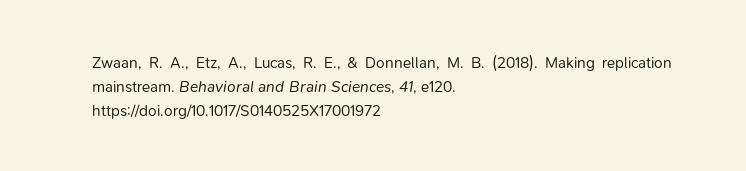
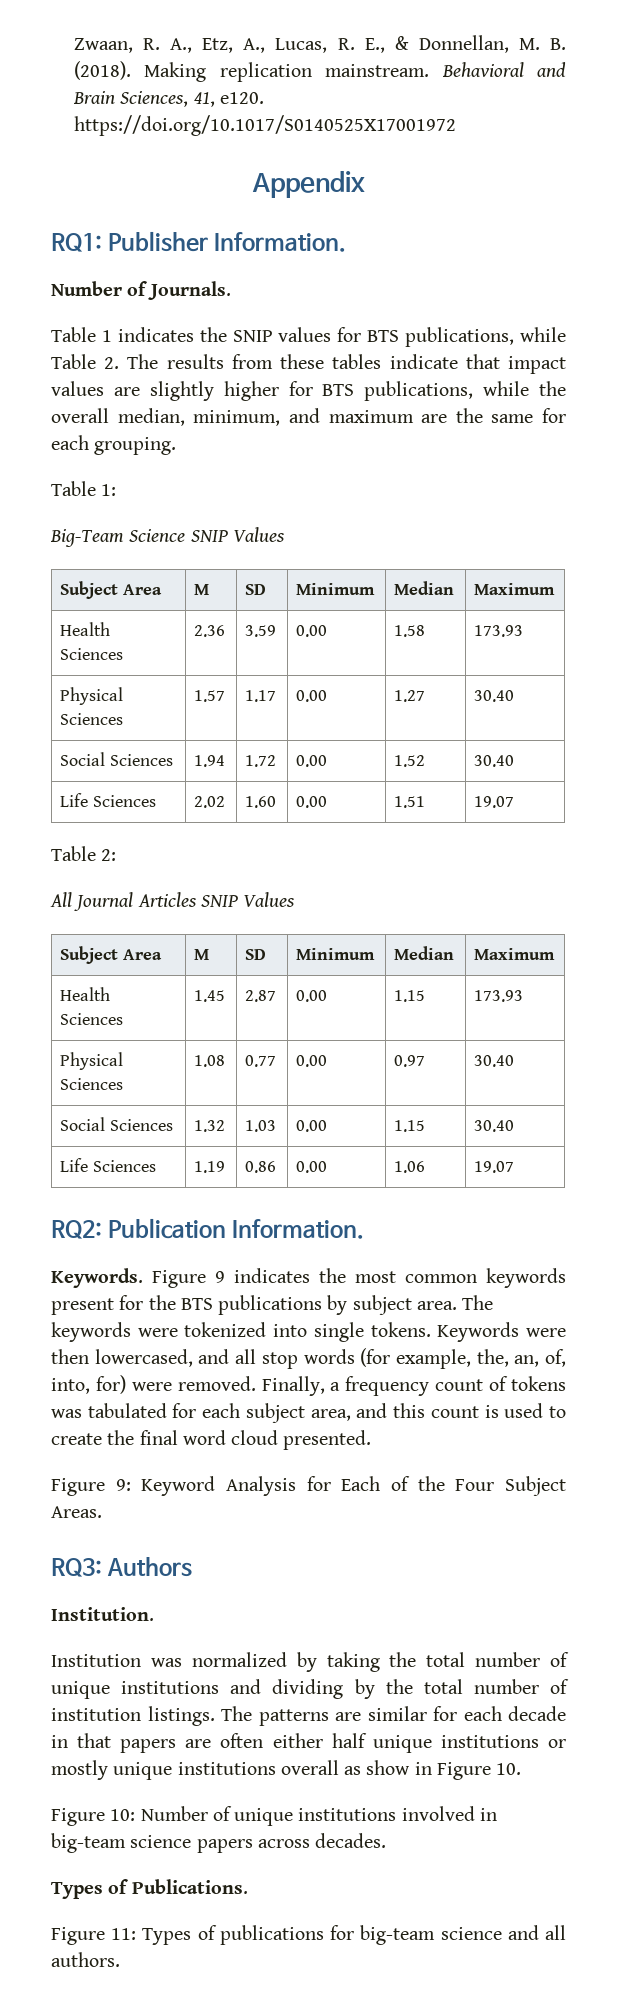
+ Appendix
+ RQ1: Publisher Information.
+ Number of Journals.
+ Table 1 indicates the SNIP values for BTS publications, while Table 2. The results from these tables indicate that impact values are slightly higher for BTS publications, while the overall median, minimum, and maximum are the same for each grouping.
+ Table 1:
+ Big-Team Science SNIP Values
+ Subject Area | M | SD | Minimum | Median | Maximum
+ Health Sciences | 2.36 | 3.59 | 0.00 | 1.58 | 173.93
+ Physical Sciences | 1.57 | 1.17 | 0.00 | 1.27 | 30.40
+ Social Sciences | 1.94 | 1.72 | 0.00 | 1.52 | 30.40
+ Life Sciences | 2.02 | 1.60 | 0.00 | 1.51 | 19.07
+ Table 2:
+ All Journal Articles SNIP Values
+ Subject Area | M | SD | Minimum | Median | Maximum
+ Health Sciences | 1.45 | 2.87 | 0.00 | 1.15 | 173.93
+ Physical Sciences | 1.08 | 0.77 | 0.00 | 0.97 | 30.40
+ Social Sciences | 1.32 | 1.03 | 0.00 | 1.15 | 30.40
+ Life Sciences | 1.19 | 0.86 | 0.00 | 1.06 | 19.07
+ RQ2: Publication Information.
+ Keywords. Figure 9 indicates the most common keywords present for the BTS publications by subject area. The keywords were tokenized into single tokens. Keywords were then lowercased, and all stop words (for example, the, an, of, into, for) were removed. Finally, a frequency count of tokens was tabulated for each subject area, and this count is used to create the final word cloud presented.
+ Figure 9: Keyword Analysis for Each of the Four Subject Areas.
+ RQ3: Authors
+ Institution.
+ Institution was normalized by taking the total number of unique institutions and dividing by the total number of institution listings. The patterns are similar for each decade in that papers are often either half unique institutions or mostly unique institutions overall as show in Figure 10.
+ Figure 10: Number of unique institutions involved in big-team science papers across decades.
+ Types of Publications.
+ Figure 11: Types of publications for big-team science and all authors.

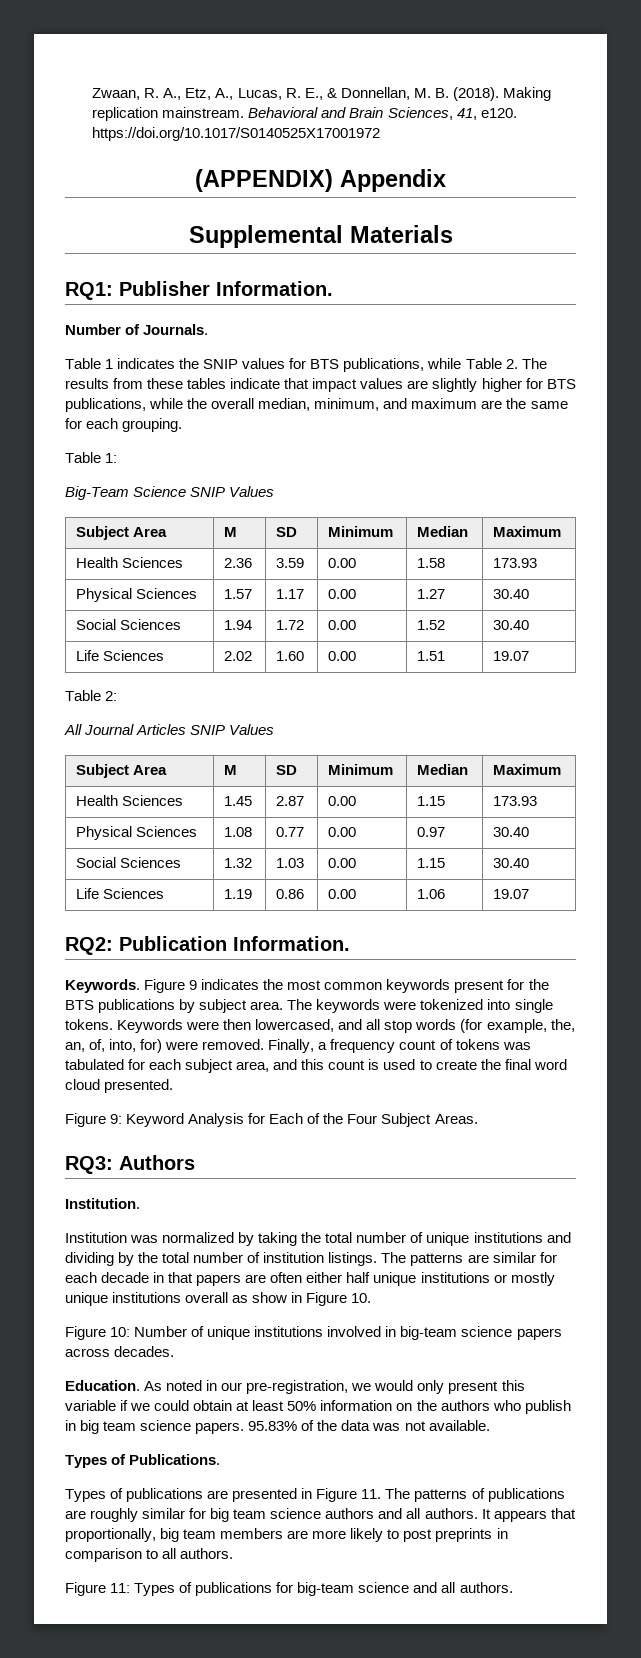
- Appendix
+ (APPENDIX) Appendix
+ Supplemental Materials
+ Education. As noted in our pre-registration, we would only present this variable if we could obtain at least 50% information on the authors who publish in big team science papers. 95.83% of the data was not available.
  Types of Publications.
+ Types of publications are presented in Figure 11. The patterns of publications are roughly similar for big team science authors and all authors. It appears that proportionally, big team members are more likely to post preprints in comparison to all authors.

